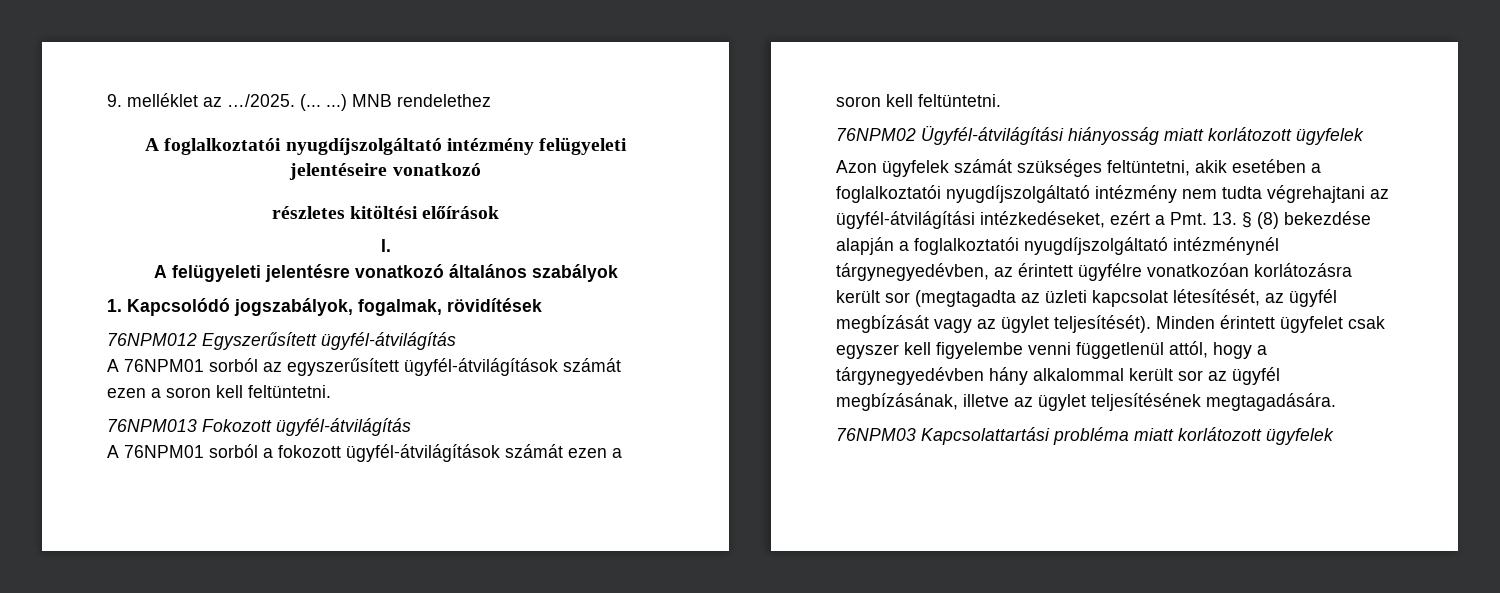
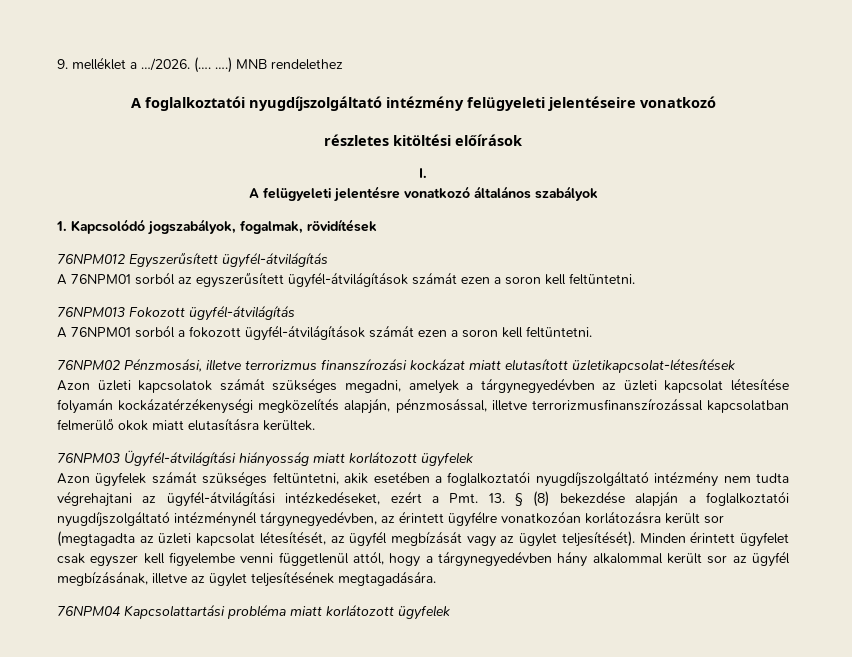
- 9. melléklet az …/2025. (... ...)
+ 9. melléklet a …/2026. (…. ….)
- 76NPM02 Ügyfél-átvilágítási hiányosság miatt korlátozott ügyfelek
+ 76NPM02 Pénzmosási, illetve terrorizmus finanszírozási kockázat miatt elutasított üzletikapcsolat-létesítések
+ Azon üzleti kapcsolatok számát szükséges megadni, amelyek a tárgynegyedévben az üzleti kapcsolat létesítése folyamán kockázatérzékenységi megközelítés alapján, pénzmosással, illetve terrorizmusfinanszírozással kapcsolatban felmerülő okok miatt elutasításra kerültek.
+ 76NPM03 Ügyfél-átvilágítási hiányosság miatt korlátozott ügyfelek
- 76NPM03 Kapcsolattartási probléma miatt korlátozott ügyfelek
+ 76NPM04 Kapcsolattartási probléma miatt korlátozott ügyfelek

